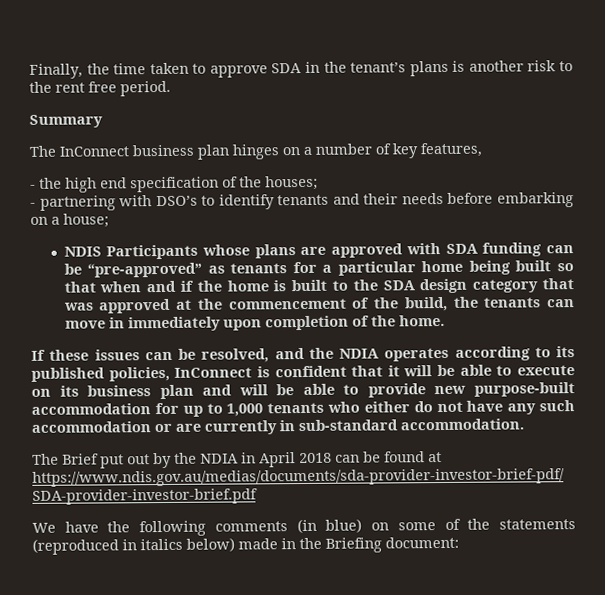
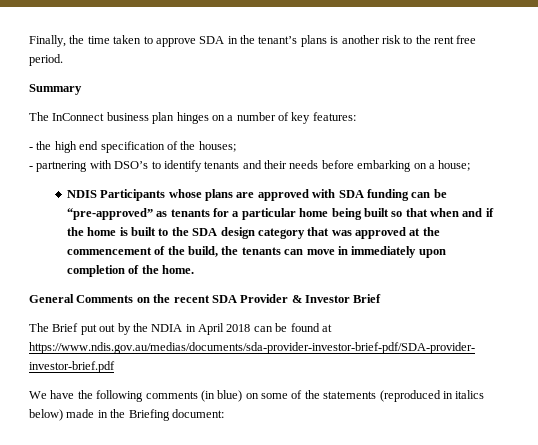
- The InConnect business plan hinges on a number of key features,
+ The InConnect business plan hinges on a number of key features:
- If these issues can be resolved, and the NDIA operates according to its published policies, InConnect is confident that it will be able to execute on its business plan and will be able to provide new purpose-built accommodation for up to 1,000 tenants who either do not have any such accommodation or are currently in sub-standard accommodation.
+ General Comments on the recent SDA Provider & Investor Brief

